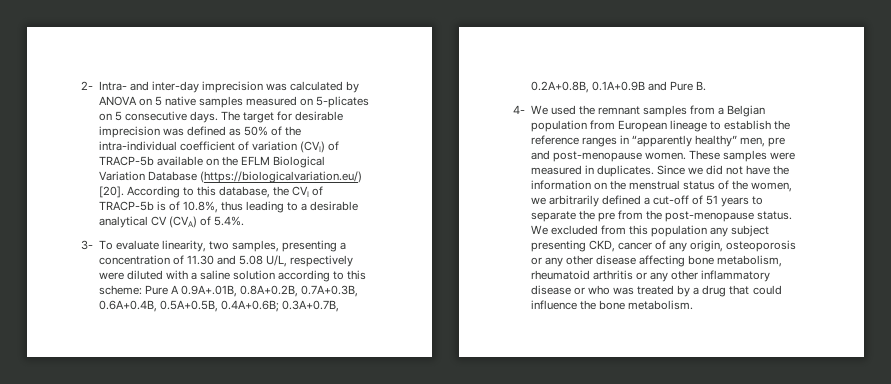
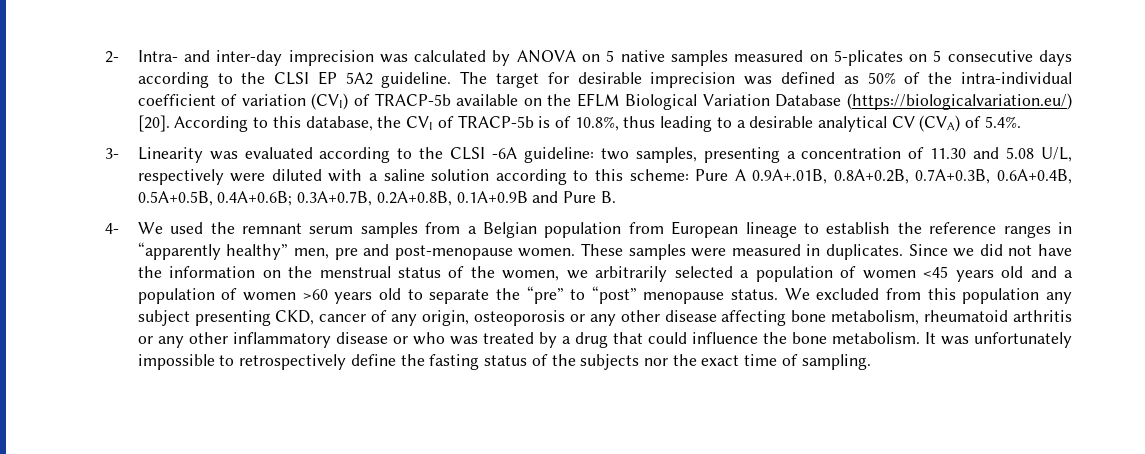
- 2- Intra- and inter-day imprecision was calculated by ANOVA on 5 native samples measured on 5-plicates on 5 consecutive days.
+ 2- Intra- and inter-day imprecision was calculated by ANOVA on 5 native samples measured on 5-plicates on 5 consecutive days according to the CLSI EP 5A2 guideline.
- 3- To evaluate linearity, two samples, presenting a concentration of 11.30 and 5.08 U/L, respectively were diluted with a saline solution according to this scheme: Pure A 0.9A+.01B, 0.8A+0.2B, 0.7A+0.3B, 0.6A+0.4B, 0.5A+0.5B, 0.4A+0.6B; 0.3A+0.7B, 0.2A+0.8B, 0.1A+0.9B and Pure B.
+ 3- Linearity was evaluated according to the CLSI -6A guideline: two samples, presenting a concentration of 11.30 and 5.08 U/L, respectively were diluted with a saline solution according to this scheme: Pure A 0.9A+.01B, 0.8A+0.2B, 0.7A+0.3B, 0.6A+0.4B, 0.5A+0.5B, 0.4A+0.6B; 0.3A+0.7B, 0.2A+0.8B, 0.1A+0.9B and Pure B.
- 4- We used the remnant samples from a Belgian population from European lineage to establish the reference ranges in “apparently healthy” men, pre and post-menopause women.
+ 4- We used the remnant serum samples from a Belgian population from European lineage to establish the reference ranges in “apparently healthy” men, pre and post-menopause women.
- Since we did not have the information on the menstrual status of the women, we arbitrarily defined a cut-off of 51 years to separate the pre from the post-menopause status.
+ Since we did not have the information on the menstrual status of the women, we arbitrarily selected a population of women <45 years old and a population of women >60 years old to separate the “pre” to “post” menopause status.
+ It was unfortunately impossible to retrospectively define the fasting status of the subjects nor the exact time of sampling.

